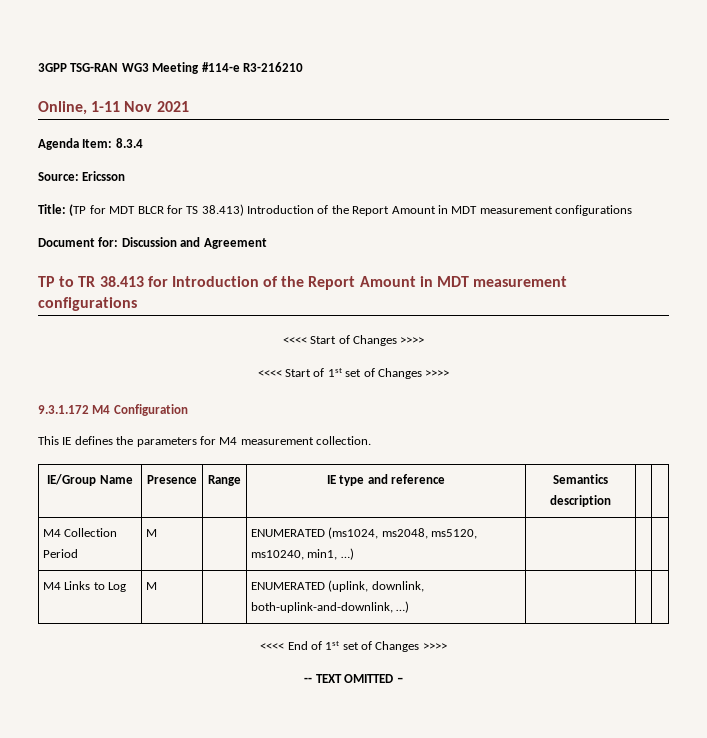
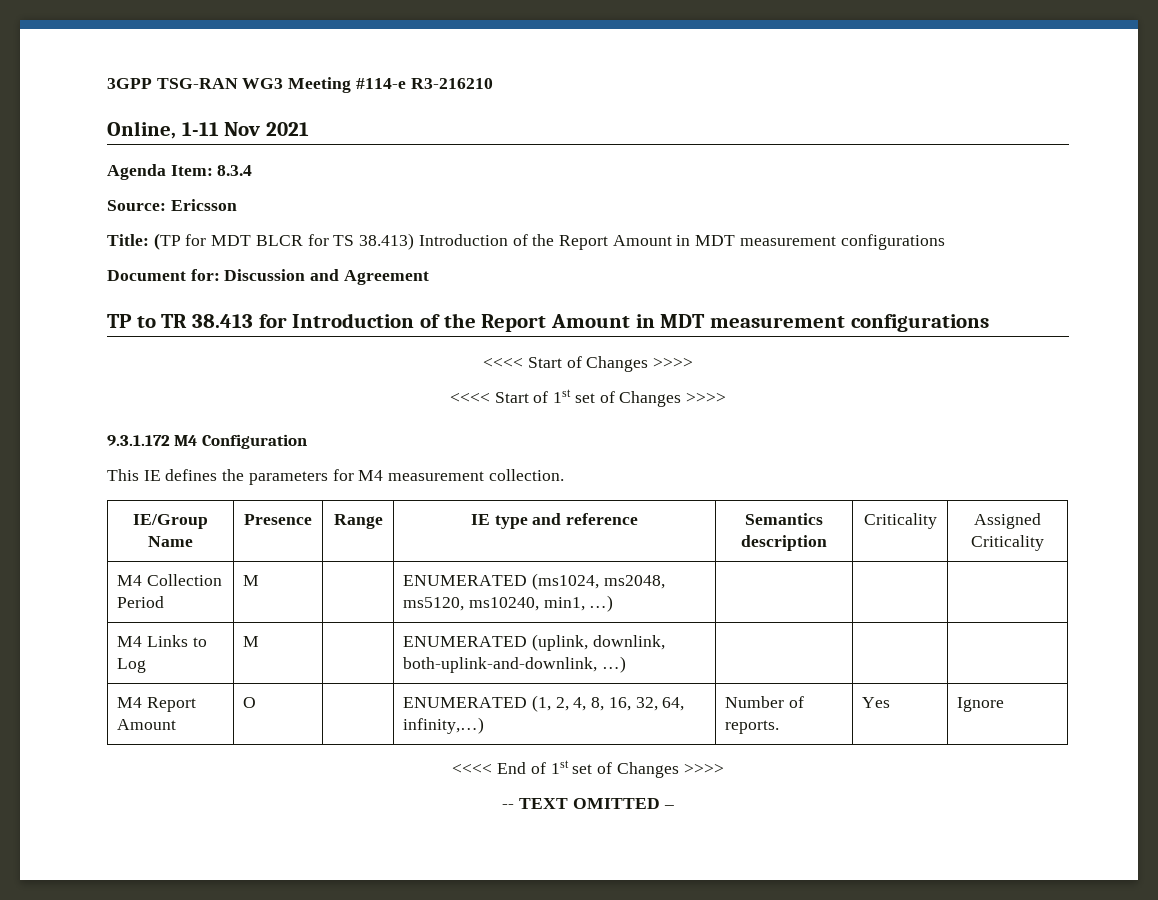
- IE/Group Name | Presence | Range | IE type and reference | Semantics description | |
+ IE/Group Name | Presence | Range | IE type and reference | Semantics description | Criticality | Assigned Criticality
+ M4 Report Amount | O | | ENUMERATED (1, 2, 4, 8, 16, 32, 64, infinity,…) | Number of reports. | Yes | Ignore

